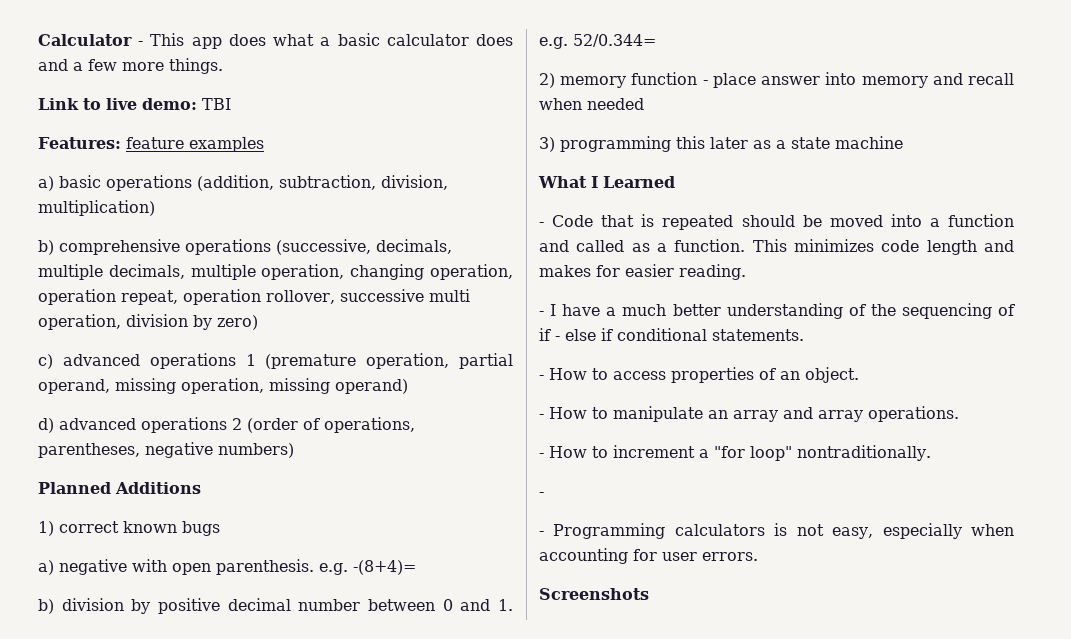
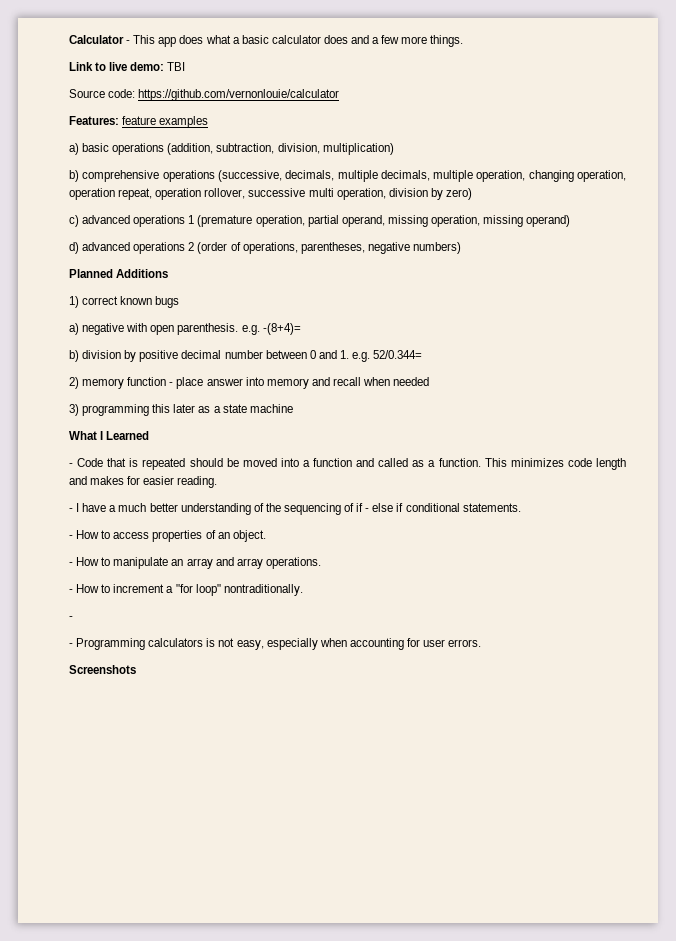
+ Source code: https://github.com/vernonlouie/calculator

